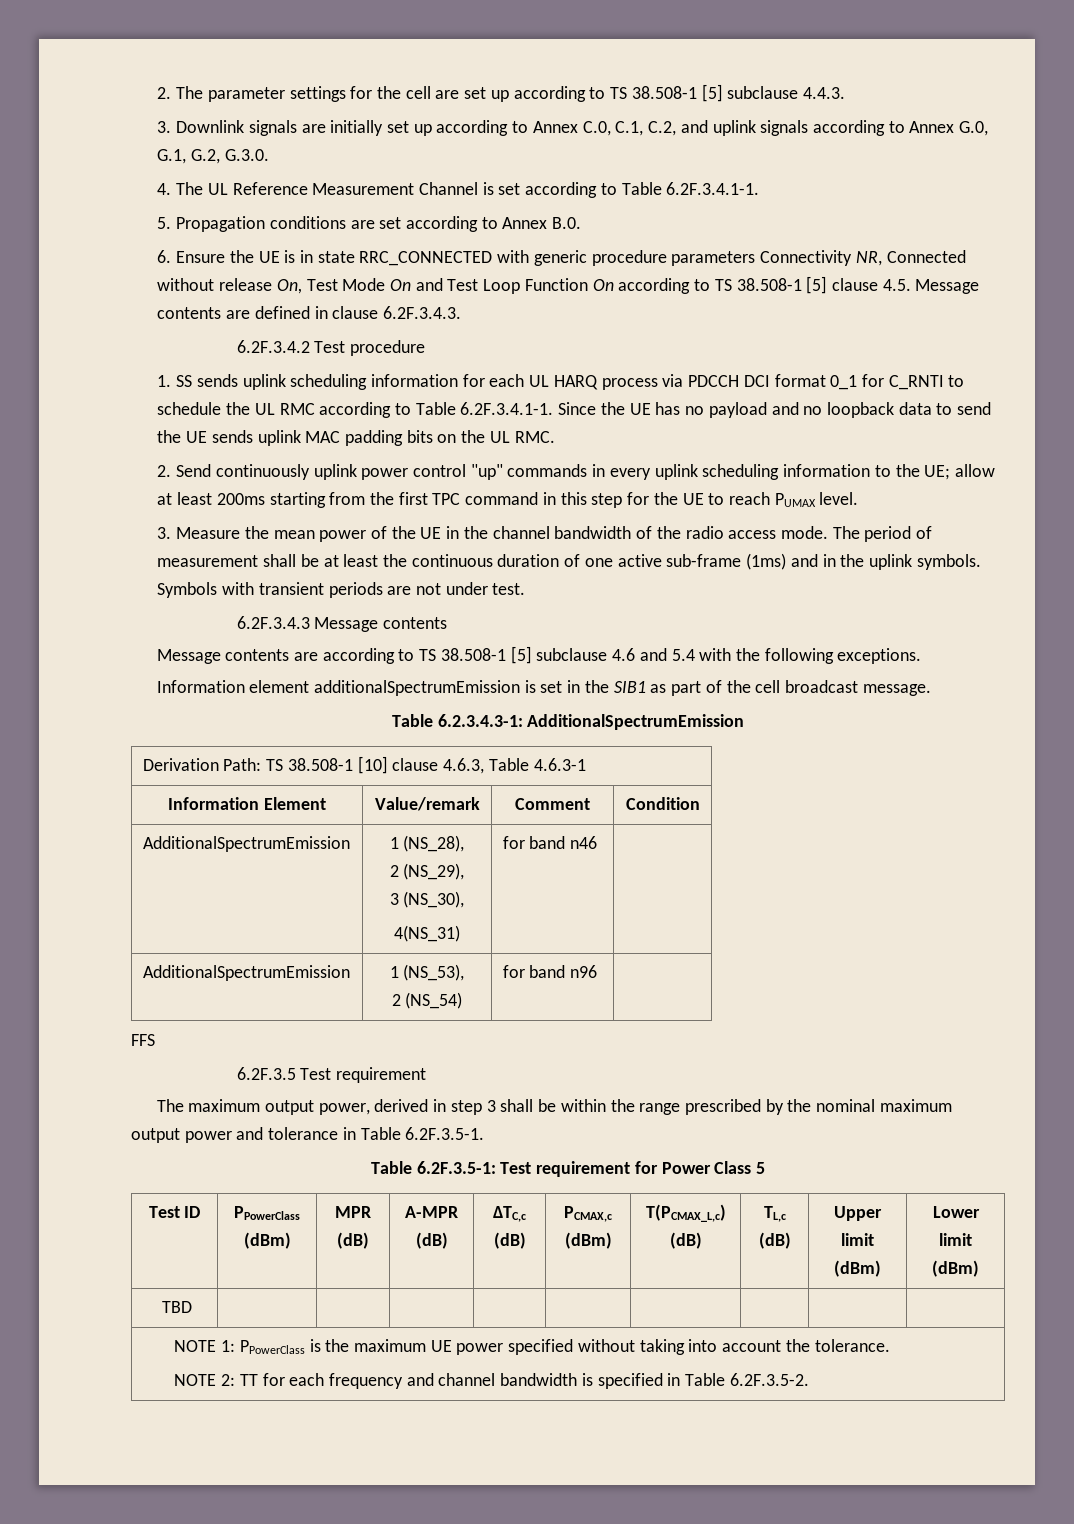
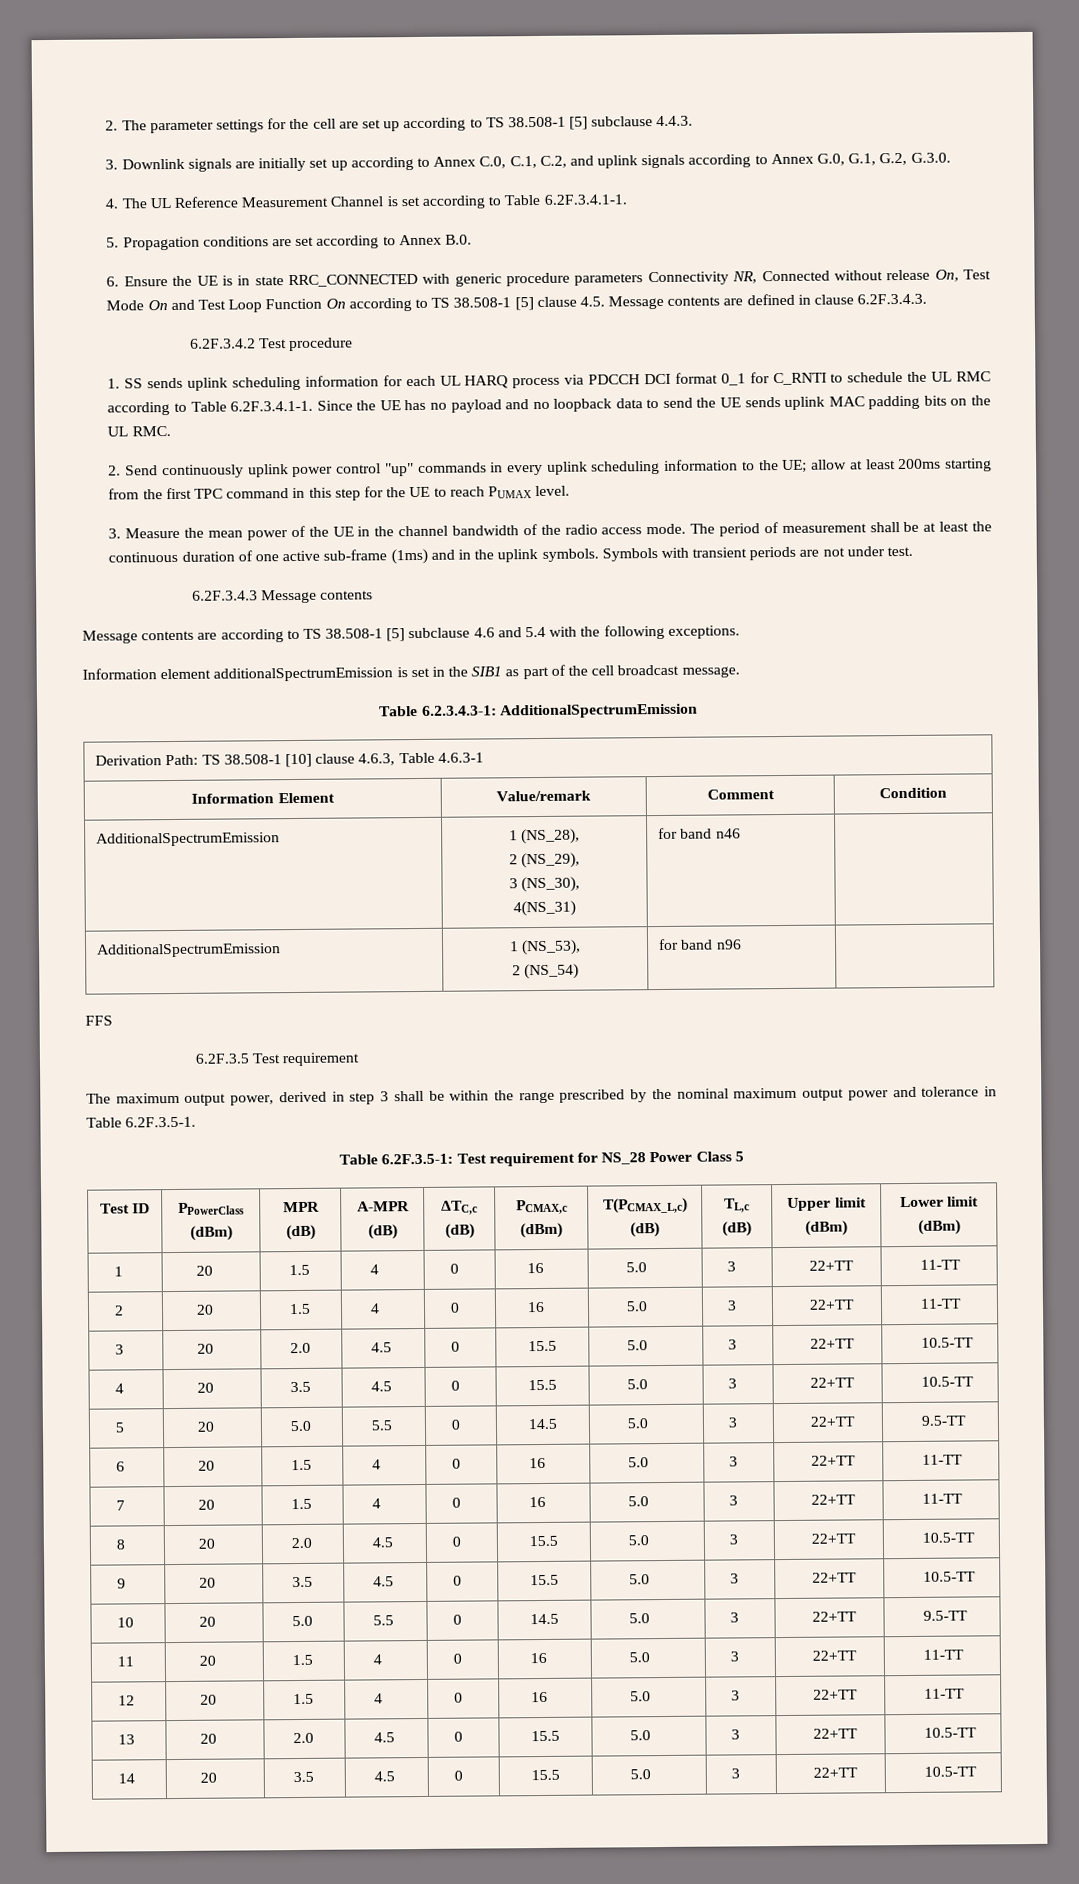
- Table 6.2F.3.5-1: Test requirement for Power Class 5
+ Table 6.2F.3.5-1: Test requirement for NS_28 Power Class 5
- TBD | | | | | | | | |
- NOTE 1: PPowerClass is the maximum UE power specified without taking into account the tolerance.
- NOTE 2: TT for each frequency and channel bandwidth is specified in Table 6.2F.3.5-2.
+ 1 | 20 | 1.5 | 4 | 0 | 16 | 5.0 | 3 | 22+TT | 11-TT
+ 2 | 20 | 1.5 | 4 | 0 | 16 | 5.0 | 3 | 22+TT | 11-TT
+ 3 | 20 | 2.0 | 4.5 | 0 | 15.5 | 5.0 | 3 | 22+TT | 10.5-TT
+ 4 | 20 | 3.5 | 4.5 | 0 | 15.5 | 5.0 | 3 | 22+TT | 10.5-TT
+ 5 | 20 | 5.0 | 5.5 | 0 | 14.5 | 5.0 | 3 | 22+TT | 9.5-TT
+ 6 | 20 | 1.5 | 4 | 0 | 16 | 5.0 | 3 | 22+TT | 11-TT
+ 7 | 20 | 1.5 | 4 | 0 | 16 | 5.0 | 3 | 22+TT | 11-TT
+ 8 | 20 | 2.0 | 4.5 | 0 | 15.5 | 5.0 | 3 | 22+TT | 10.5-TT
+ 9 | 20 | 3.5 | 4.5 | 0 | 15.5 | 5.0 | 3 | 22+TT | 10.5-TT
+ 10 | 20 | 5.0 | 5.5 | 0 | 14.5 | 5.0 | 3 | 22+TT | 9.5-TT
+ 11 | 20 | 1.5 | 4 | 0 | 16 | 5.0 | 3 | 22+TT | 11-TT
+ 12 | 20 | 1.5 | 4 | 0 | 16 | 5.0 | 3 | 22+TT | 11-TT
+ 13 | 20 | 2.0 | 4.5 | 0 | 15.5 | 5.0 | 3 | 22+TT | 10.5-TT
+ 14 | 20 | 3.5 | 4.5 | 0 | 15.5 | 5.0 | 3 | 22+TT | 10.5-TT

